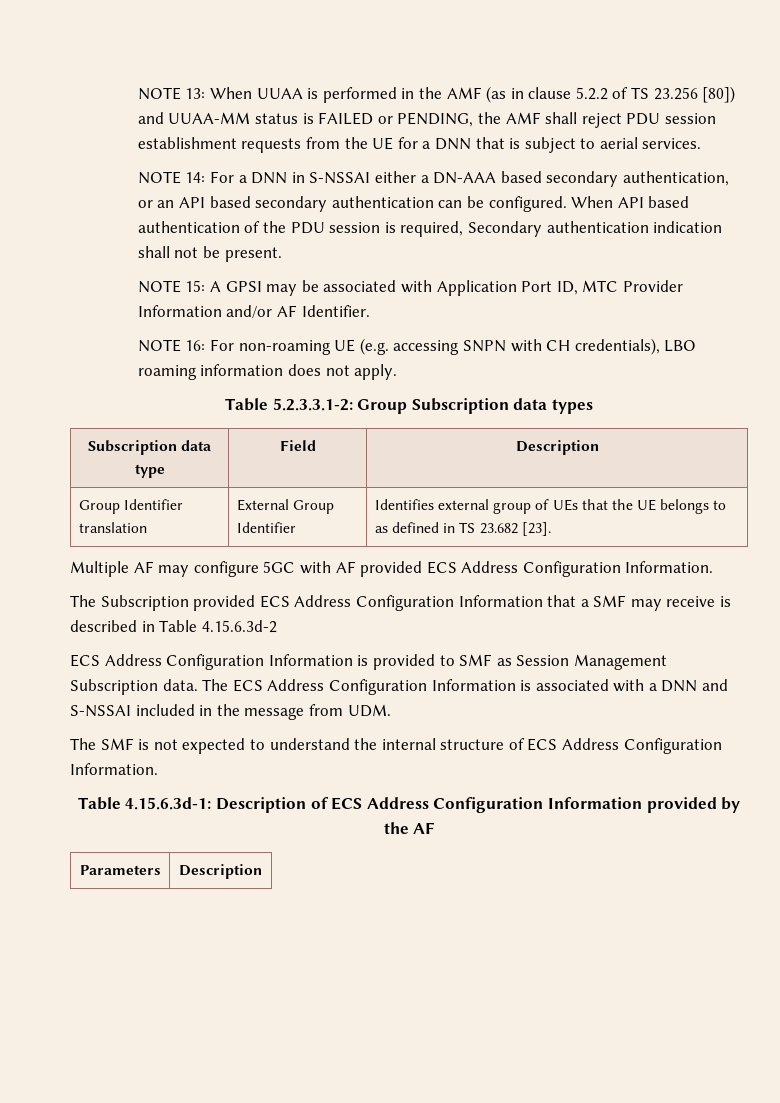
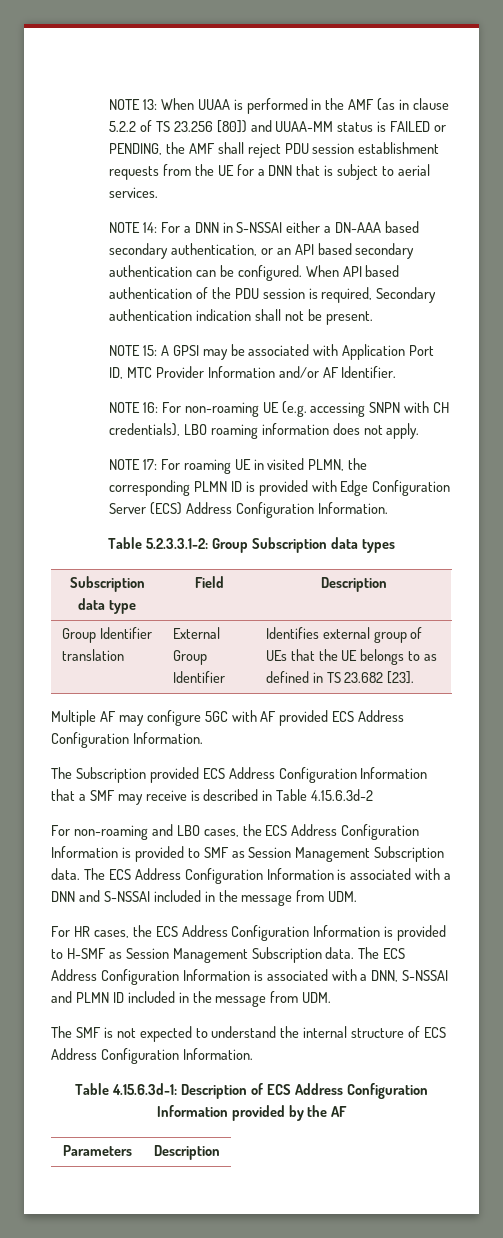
+ NOTE 17: For roaming UE in visited PLMN, the corresponding PLMN ID is provided with Edge Configuration Server (ECS) Address Configuration Information.
- ECS Address Configuration Information is provided to SMF as Session Management Subscription data.
+ For non-roaming and LBO cases, the ECS Address Configuration Information is provided to SMF as Session Management Subscription data.
+ For HR cases, the ECS Address Configuration Information is provided to H-SMF as Session Management Subscription data. The ECS Address Configuration Information is associated with a DNN, S-NSSAI and PLMN ID included in the message from UDM.

